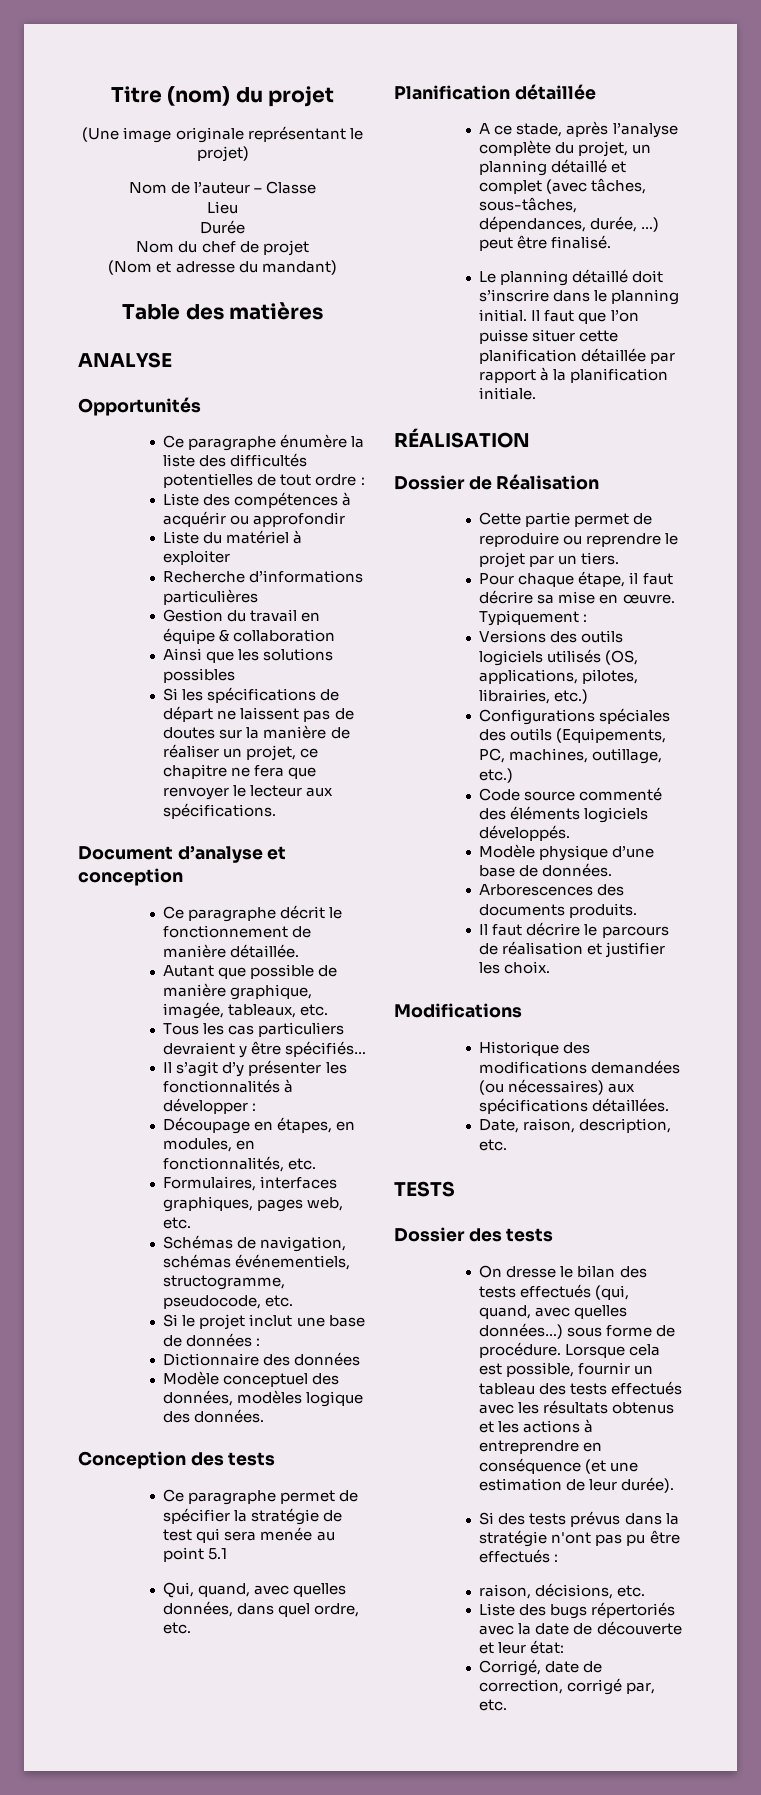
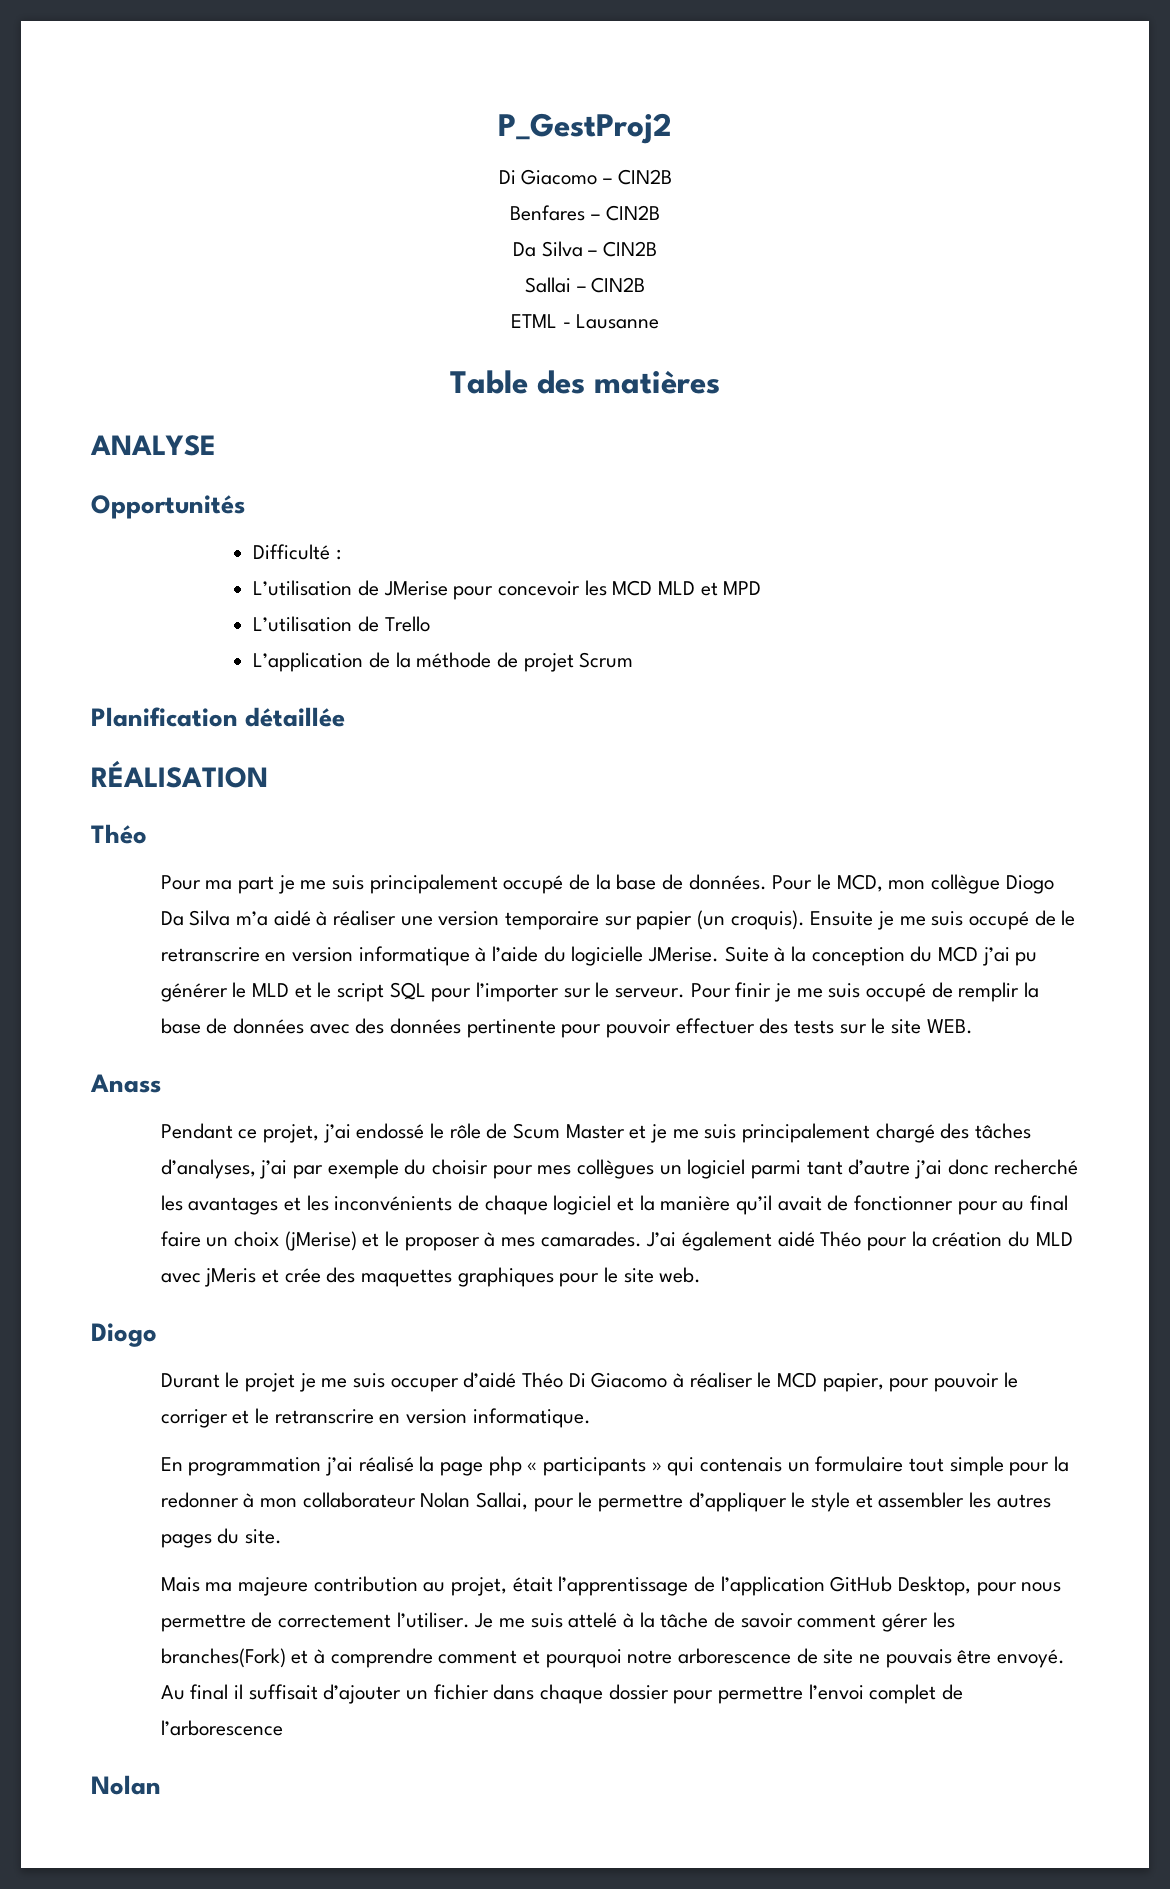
- Titre (nom) du projet
- (Une image originale représentant le projet)
- Nom de l’auteur – Classe
- Lieu
- Durée
- Nom du chef de projet
- (Nom et adresse du mandant)
+ P_GestProj2
+ Di Giacomo – CIN2B
+ Benfares – CIN2B
+ Da Silva – CIN2B
+ Sallai – CIN2B
+ ETML - Lausanne
- Ce paragraphe énumère la liste des difficultés potentielles de tout ordre :
- Liste des compétences à acquérir ou approfondir
- Liste du matériel à exploiter
- Recherche d’informations particulières
- Gestion du travail en équipe & collaboration
- Ainsi que les solutions possibles
- Si les spécifications de départ ne laissent pas de doutes sur la manière de réaliser un projet, ce chapitre ne fera que renvoyer le lecteur aux spécifications.
- Document d’analyse et conception
- Ce paragraphe décrit le fonctionnement de manière détaillée.
- Autant que possible de manière graphique, imagée, tableaux, etc.
- Tous les cas particuliers devraient y être spécifiés…
- Il s’agit d’y présenter les fonctionnalités à développer :
- Découpage en étapes, en modules, en fonctionnalités, etc.
- Formulaires, interfaces graphiques, pages web, etc.
- Schémas de navigation, schémas événementiels, structogramme, pseudocode, etc.
- Si le projet inclut une base de données :
- Dictionnaire des données
- Modèle conceptuel des données, modèles logique des données.
- Conception des tests
- Ce paragraphe permet de spécifier la stratégie de test qui sera menée au point 5.1
- Qui, quand, avec quelles données, dans quel ordre, etc.
+ Difficulté :
+ L’utilisation de JMerise pour concevoir les MCD MLD et MPD
+ L’utilisation de Trello
+ L’application de la méthode de projet Scrum
  Planification détaillée
- A ce stade, après l’analyse complète du projet, un planning détaillé et complet (avec tâches, sous-tâches, dépendances, durée, …) peut être finalisé.
- Le planning détaillé doit s’inscrire dans le planning initial. Il faut que l’on puisse situer cette planification détaillée par rapport à la planification initiale.
  RÉALISATION
- Dossier de Réalisation
- Cette partie permet de reproduire ou reprendre le projet par un tiers.
- Pour chaque étape, il faut décrire sa mise en œuvre. Typiquement :
- Versions des outils logiciels utilisés (OS, applications, pilotes, librairies, etc.)
- Configurations spéciales des outils (Equipements, PC, machines, outillage, etc.)
- Code source commenté des éléments logiciels développés.
- Modèle physique d’une base de données.
- Arborescences des documents produits.
- Il faut décrire le parcours de réalisation et justifier les choix.
- Modifications
- Historique des modifications demandées (ou nécessaires) aux spécifications détaillées.
- Date, raison, description, etc.
- TESTS
- Dossier des tests
- On dresse le bilan des tests effectués (qui, quand, avec quelles données…) sous forme de procédure. Lorsque cela est possible, fournir un tableau des tests effectués avec les résultats obtenus et les actions à entreprendre en conséquence (et une estimation de leur durée).
- Si des tests prévus dans la stratégie n'ont pas pu être effectués :
- raison, décisions, etc.
- Liste des bugs répertoriés avec la date de découverte et leur état:
- Corrigé, date de correction, corrigé par, etc.
+ Théo
+ Pour ma part je me suis principalement occupé de la base de données. Pour le MCD, mon collègue Diogo Da Silva m’a aidé à réaliser une version temporaire sur papier (un croquis). Ensuite je me suis occupé de le retranscrire en version informatique à l’aide du logicielle JMerise. Suite à la conception du MCD j’ai pu générer le MLD et le script SQL pour l’importer sur le serveur. Pour finir je me suis occupé de remplir la base de données avec des données pertinente pour pouvoir effectuer des tests sur le site WEB.
+ Anass
+ Pendant ce projet, j’ai endossé le rôle de Scum Master et je me suis principalement chargé des tâches d’analyses, j’ai par exemple du choisir pour mes collègues un logiciel parmi tant d’autre j’ai donc recherché les avantages et les inconvénients de chaque logiciel et la manière qu’il avait de fonctionner pour au final faire un choix (jMerise) et le proposer à mes camarades. J’ai également aidé Théo pour la création du MLD avec jMeris et crée des maquettes graphiques pour le site web.
+ Diogo
+ Durant le projet je me suis occuper d’aidé Théo Di Giacomo à réaliser le MCD papier, pour pouvoir le corriger et le retranscrire en version informatique.
+ En programmation j’ai réalisé la page php « participants » qui contenais un formulaire tout simple pour la redonner à mon collaborateur Nolan Sallai, pour le permettre d’appliquer le style et assembler les autres pages du site.
+ Mais ma majeure contribution au projet, était l’apprentissage de l’application GitHub Desktop, pour nous permettre de correctement l’utiliser. Je me suis attelé à la tâche de savoir comment gérer les branches(Fork) et à comprendre comment et pourquoi notre arborescence de site ne pouvais être envoyé. Au final il suffisait d’ajouter un fichier dans chaque dossier pour permettre l’envoi complet de l’arborescence
+ Nolan

